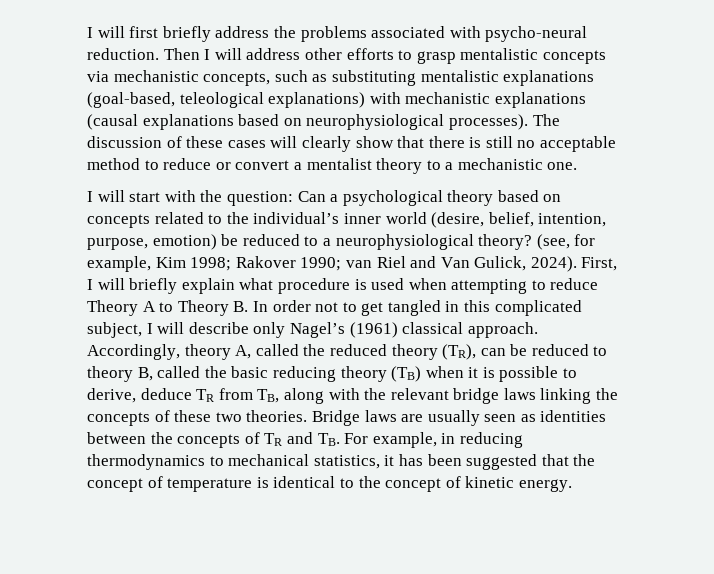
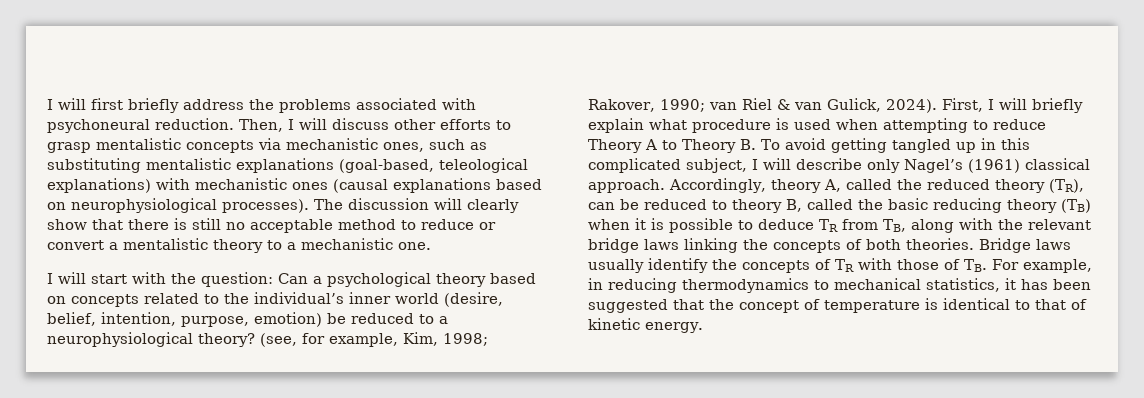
- I will first briefly address the problems associated with psycho-neural reduction. Then I will address other efforts to grasp mentalistic concepts via mechanistic concepts, such as substituting mentalistic explanations (goal-based, teleological explanations) with mechanistic explanations (causal explanations based on neurophysiological processes).
+ I will first briefly address the problems associated with psychoneural reduction. Then, I will discuss other efforts to grasp mentalistic concepts via mechanistic ones, such as substituting mentalistic explanations (goal-based, teleological explanations) with mechanistic ones (causal explanations based on neurophysiological processes).
- The discussion of these cases will clearly show that there is still no acceptable method to reduce or convert a mentalist theory to a mechanistic one.
+ The discussion will clearly show that there is still no acceptable method to reduce or convert a mentalistic theory to a mechanistic one.
- (see, for example, Kim 1998; Rakover 1990; van Riel and Van Gulick, 2024).
+ (see, for example, Kim, 1998; Rakover, 1990; van Riel & van Gulick, 2024).
- First, I will briefly explain what procedure is used when attempting to reduce Theory A to Theory B. In order not to get tangled in this complicated subject, I will describe only Nagel’s (1961) classical approach.
+ First, I will briefly explain what procedure is used when attempting to reduce Theory A to Theory B. To avoid getting tangled up in this complicated subject, I will describe only Nagel’s (1961) classical approach.
- Accordingly, theory A, called the reduced theory (TR), can be reduced to theory B, called the basic reducing theory (TB) when it is possible to derive, deduce TR from TB, along with the relevant bridge laws linking the concepts of these two theories.
+ Accordingly, theory A, called the reduced theory (TR), can be reduced to theory B, called the basic reducing theory (TB) when it is possible to deduce TR from TB, along with the relevant bridge laws linking the concepts of both theories.
- Bridge laws are usually seen as identities between the concepts of TR and TB. For example, in reducing thermodynamics to mechanical statistics, it has been suggested that the concept of temperature is identical to the concept of kinetic energy.
+ Bridge laws usually identify the concepts of TR with those of TB. For example, in reducing thermodynamics to mechanical statistics, it has been suggested that the concept of temperature is identical to that of kinetic energy.

